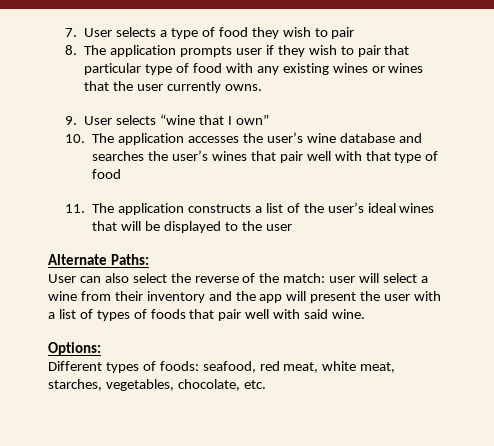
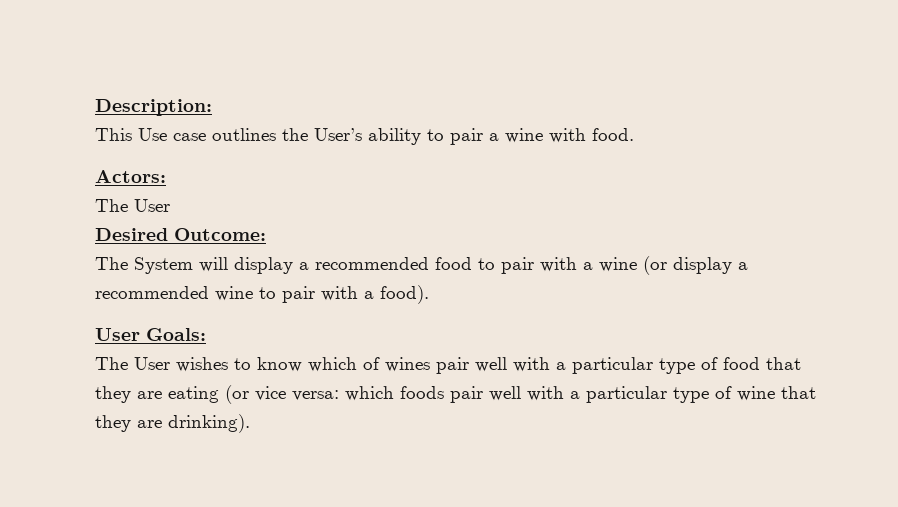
- 7. User selects a type of food they wish to pair
- 8. The application prompts user if they wish to pair that particular type of food with any existing wines or wines that the user currently owns.
- 9. User selects “wine that I own”
- 10. The application accesses the user’s wine database and searches the user’s wines that pair well with that type of food
- 11. The application constructs a list of the user’s ideal wines that will be displayed to the user
- Alternate Paths:
- User can also select the reverse of the match: user will select a wine from their inventory and the app will present the user with a list of types of foods that pair well with said wine.
- Options:
- Different types of foods: seafood, red meat, white meat, starches, vegetables, chocolate, etc.
+ Description:
+ This Use case outlines the User’s ability to pair a wine with food.
+ Actors:
+ The User
+ Desired Outcome:
+ The System will display a recommended food to pair with a wine (or display a recommended wine to pair with a food).
+ User Goals:
+ The User wishes to know which of wines pair well with a particular type of food that they are eating (or vice versa: which foods pair well with a particular type of wine that they are drinking).

